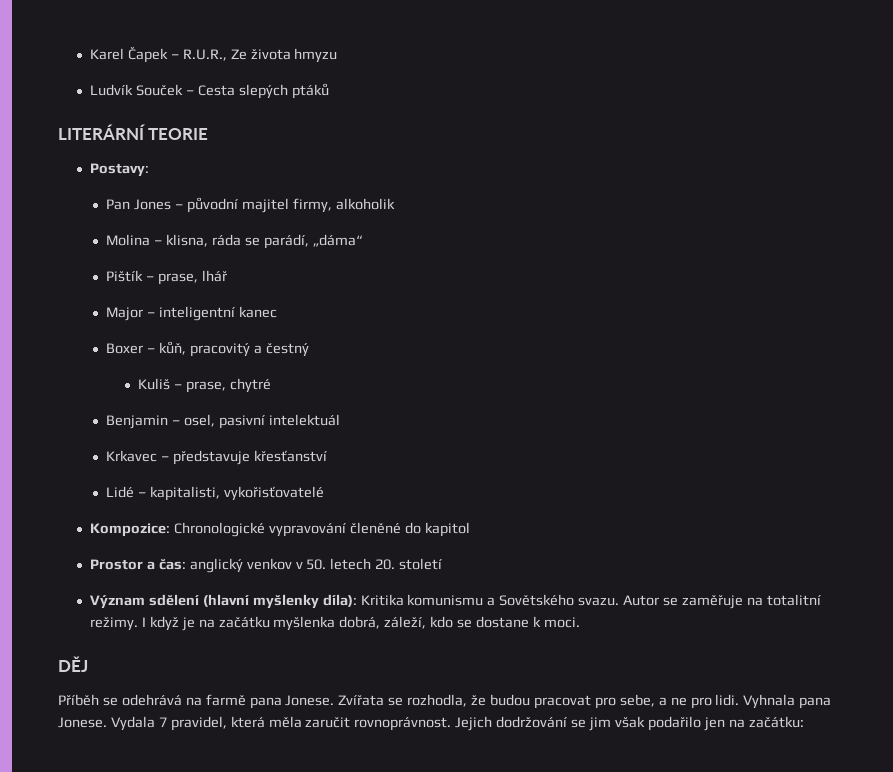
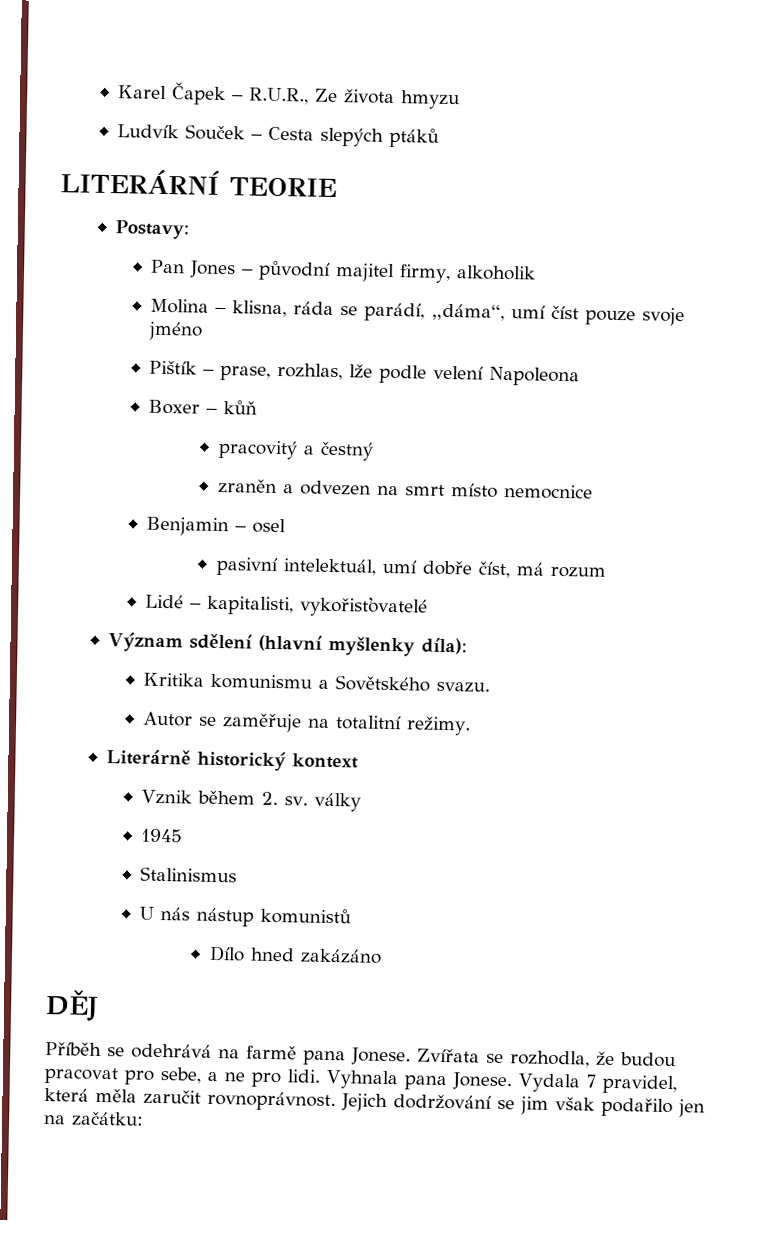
- Molina – klisna, ráda se parádí, „dáma“
- Pištík – prase, lhář
- Major – inteligentní kanec
+ Molina – klisna, ráda se parádí, „dáma“, umí číst pouze svoje jméno
+ Pištík – prase, rozhlas, lže podle velení Napoleona
- Boxer – kůň, pracovitý a čestný
+ Boxer – kůň
+ pracovitý a čestný
- Kuliš – prase, chytré
- Benjamin – osel, pasivní intelektuál
- Krkavec – představuje křesťanství
+ zraněn a odvezen na smrt místo nemocnice
+ Benjamin – osel
+ pasivní intelektuál, umí dobře číst, má rozum
  Lidé – kapitalisti, vykořisťovatelé
- Kompozice: Chronologické vypravování členěné do kapitol
- Prostor a čas: anglický venkov v 50. letech 20. století
- Význam sdělení (hlavní myšlenky díla): Kritika komunismu a Sovětského svazu. Autor se zaměřuje na totalitní režimy. I když je na začátku myšlenka dobrá, záleží, kdo se dostane k moci.
+ Význam sdělení (hlavní myšlenky díla):
+ Kritika komunismu a Sovětského svazu.
+ Autor se zaměřuje na totalitní režimy.
+ Literárně historický kontext
+ Vznik během 2. sv. války
+ 1945
+ Stalinismus
+ U nás nástup komunistů
+ Dílo hned zakázáno

